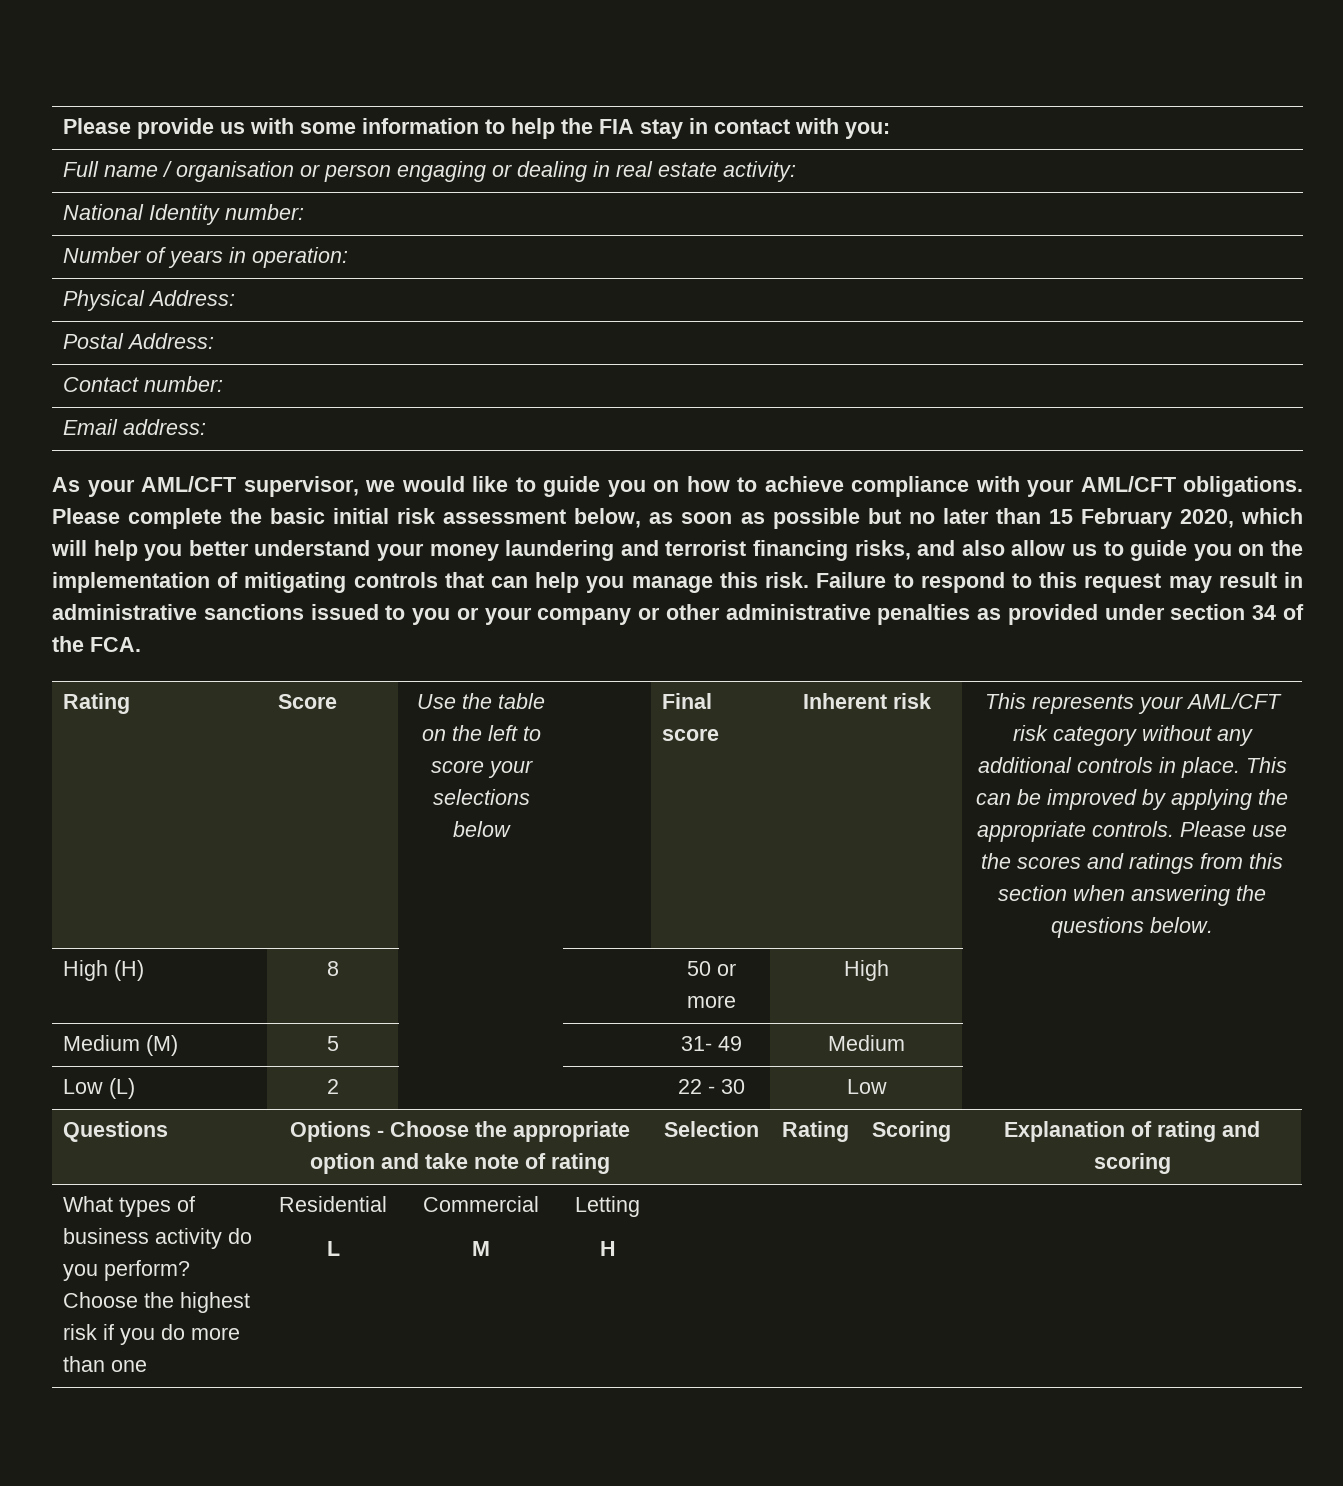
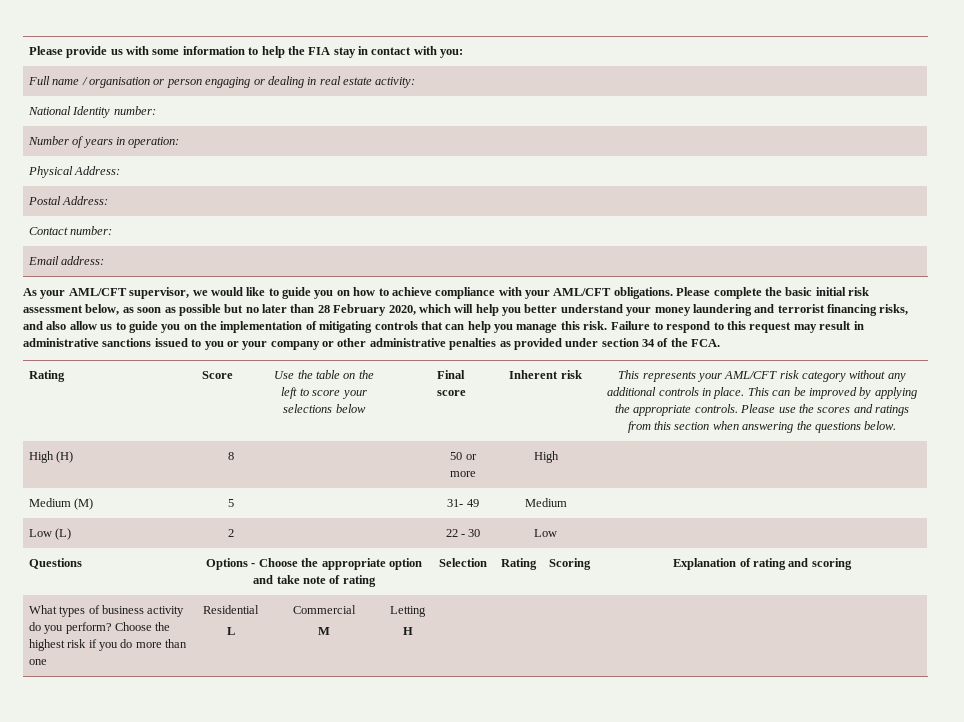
- Please complete the basic initial risk assessment below, as soon as possible but no later than 15 February 2020, which will help you better understand your money laundering and terrorist financing risks, and also allow us to guide you on the implementation of mitigating controls that can help you manage this risk.
+ Please complete the basic initial risk assessment below, as soon as possible but no later than 28 February 2020, which will help you better understand your money laundering and terrorist financing risks, and also allow us to guide you on the implementation of mitigating controls that can help you manage this risk.

